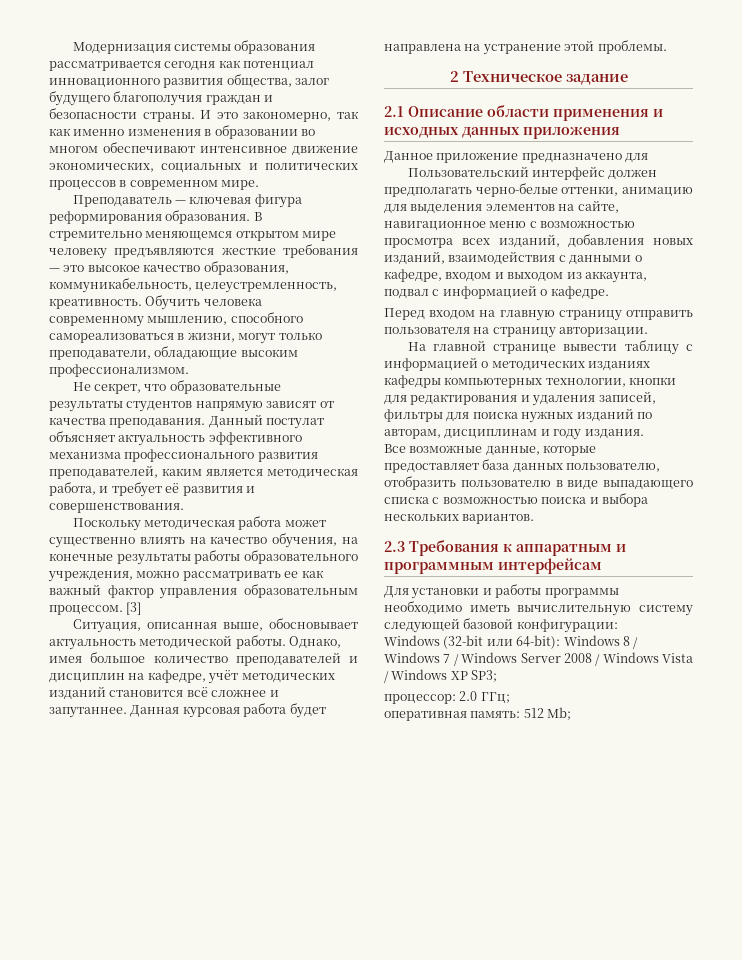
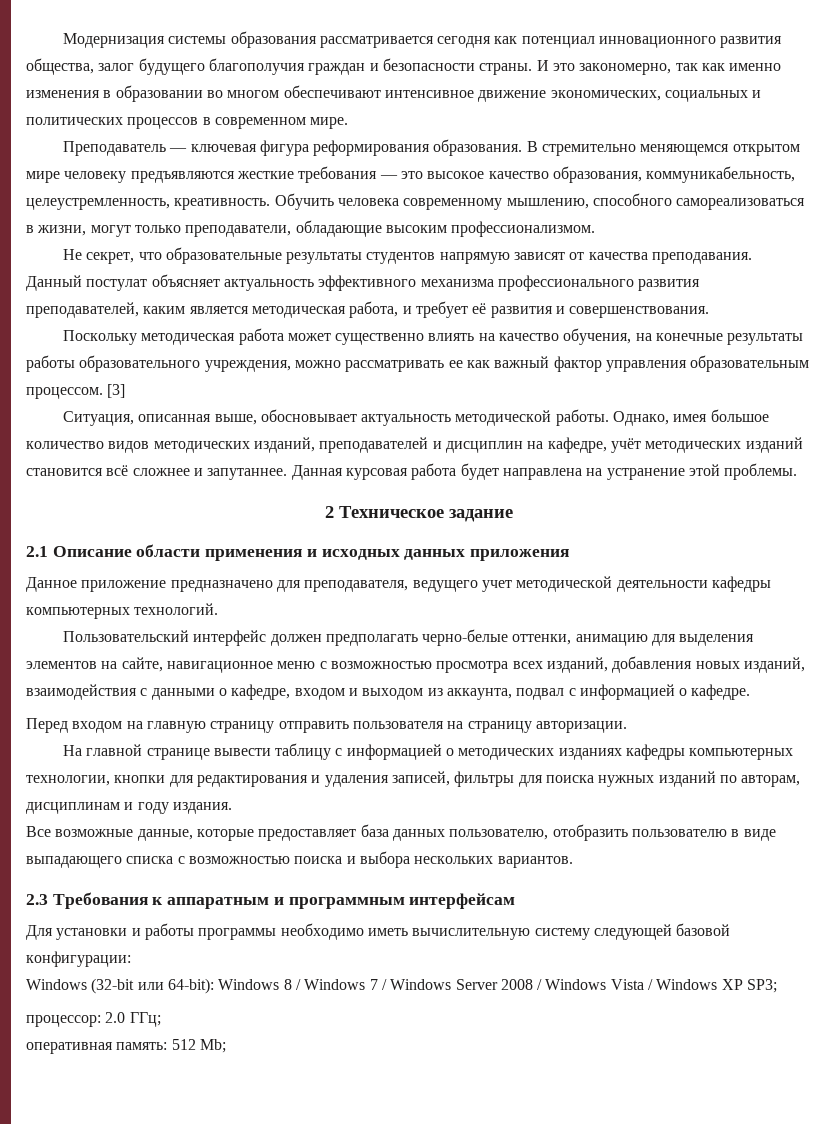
- Однако, имея большое количество преподавателей и дисциплин на кафедре, учёт методических изданий становится всё сложнее и запутаннее.
+ Однако, имея большое количество видов методических изданий, преподавателей и дисциплин на кафедре, учёт методических изданий становится всё сложнее и запутаннее.
- Данное приложение предназначено для
+ Данное приложение предназначено для преподавателя, ведущего учет методической деятельности кафедры компьютерных технологий.

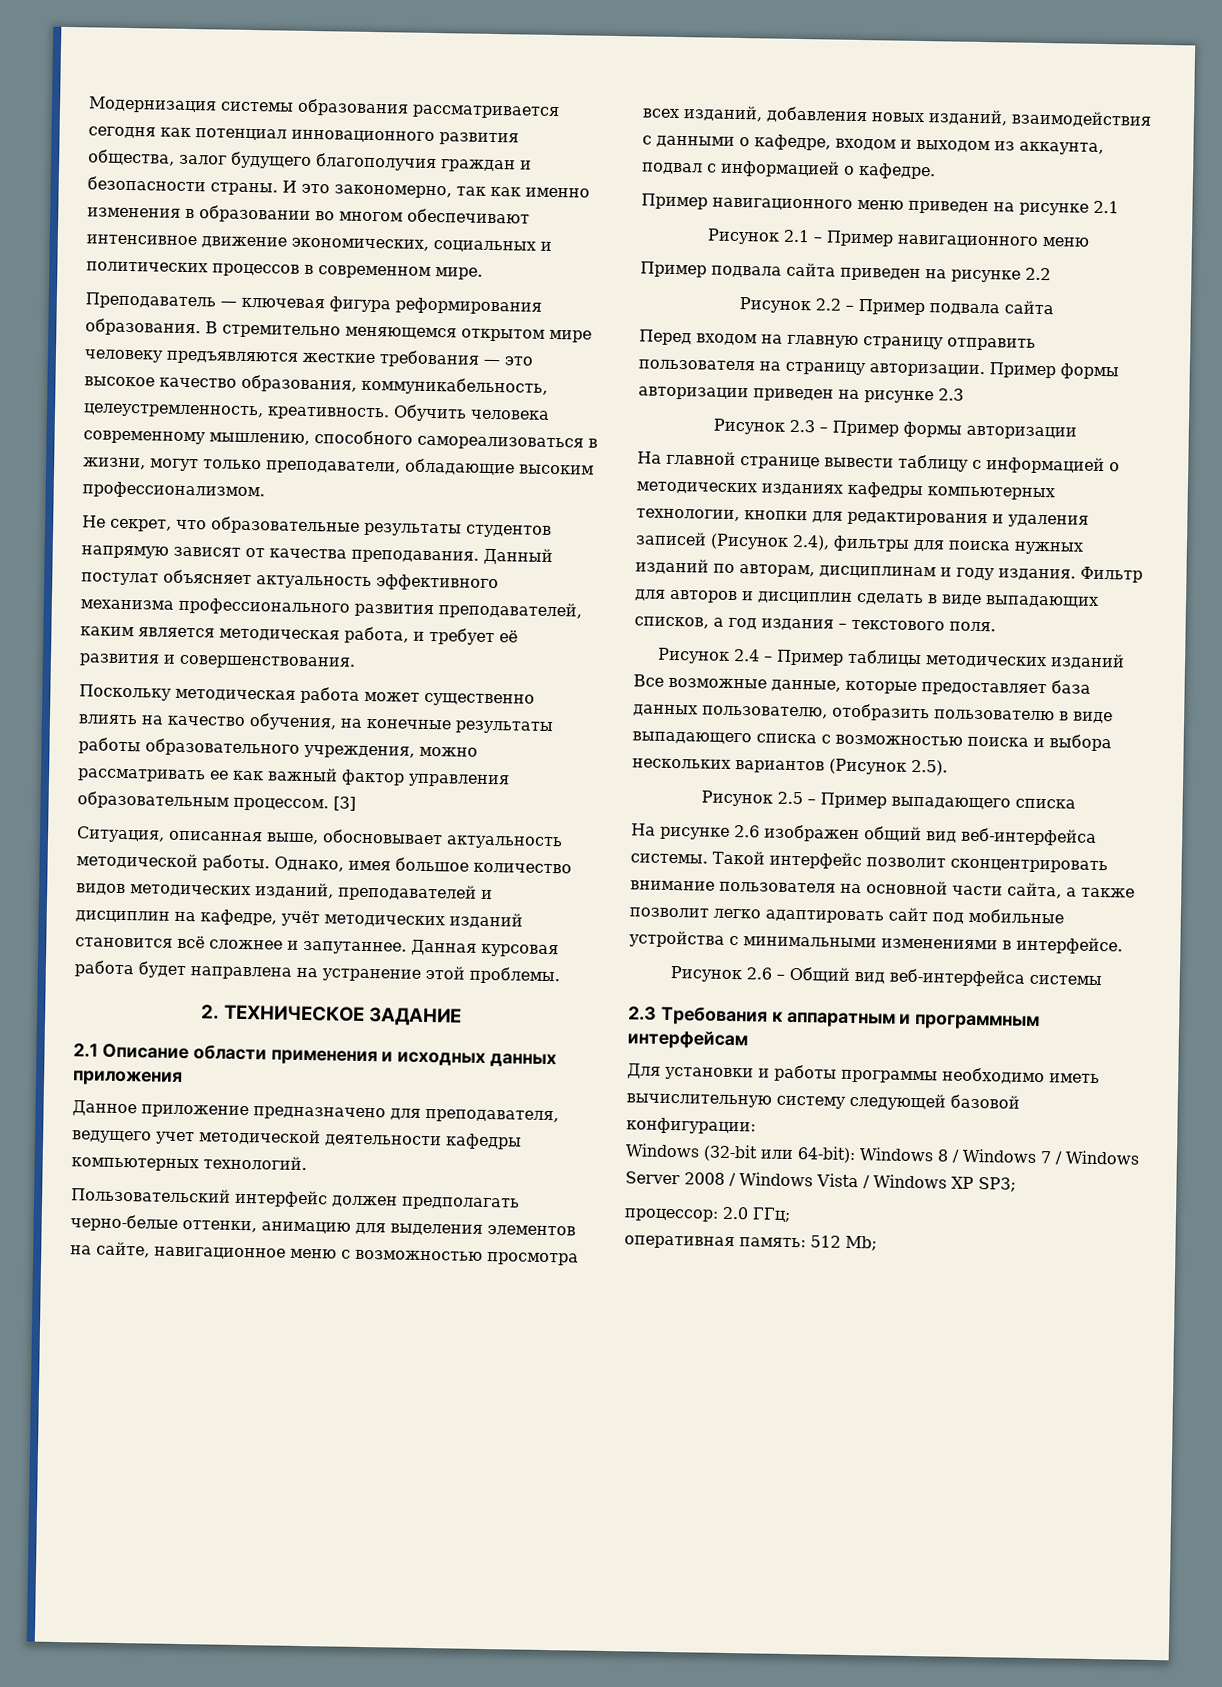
- 2 Техническое задание
+ 2. ТЕХНИЧЕСКОЕ ЗАДАНИЕ
+ Пример навигационного меню приведен на рисунке 2.1
+ Рисунок 2.1 – Пример навигационного меню
+ Пример подвала сайта приведен на рисунке 2.2
+ Рисунок 2.2 – Пример подвала сайта
+ Пример формы авторизации приведен на рисунке 2.3
+ Рисунок 2.3 – Пример формы авторизации
- На главной странице вывести таблицу с информацией о методических изданиях кафедры компьютерных технологии, кнопки для редактирования и удаления записей, фильтры для поиска нужных изданий по авторам, дисциплинам и году издания.
+ На главной странице вывести таблицу с информацией о методических изданиях кафедры компьютерных технологии, кнопки для редактирования и удаления записей (Рисунок 2.4), фильтры для поиска нужных изданий по авторам, дисциплинам и году издания. Фильтр для авторов и дисциплин сделать в виде выпадающих списков, а год издания – текстового поля.
+ Рисунок 2.4 – Пример таблицы методических изданий
- Все возможные данные, которые предоставляет база данных пользователю, отобразить пользователю в виде выпадающего списка с возможностью поиска и выбора нескольких вариантов.
+ Все возможные данные, которые предоставляет база данных пользователю, отобразить пользователю в виде выпадающего списка с возможностью поиска и выбора нескольких вариантов (Рисунок 2.5).
+ Рисунок 2.5 – Пример выпадающего списка
+ На рисунке 2.6 изображен общий вид веб-интерфейса системы. Такой интерфейс позволит сконцентрировать внимание пользователя на основной части сайта, а также позволит легко адаптировать сайт под мобильные устройства с минимальными изменениями в интерфейсе.
+ Рисунок 2.6 – Общий вид веб-интерфейса системы

